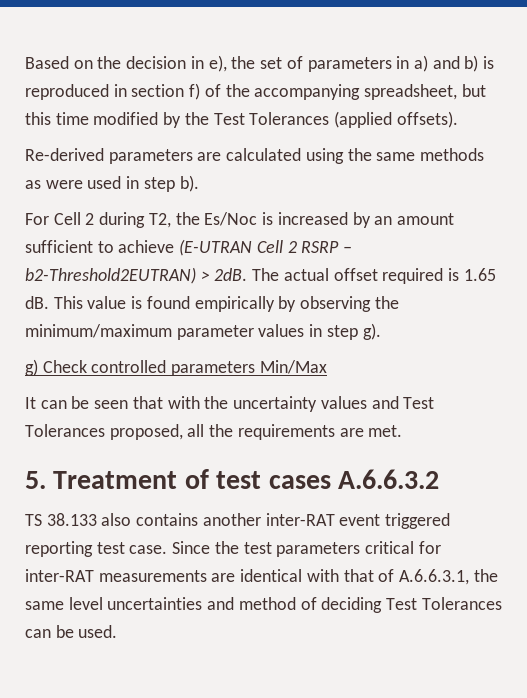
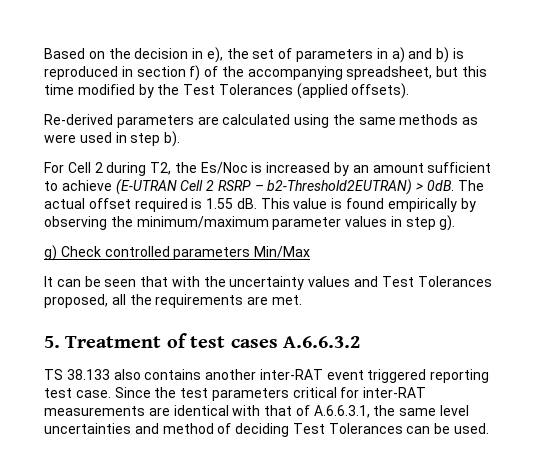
- For Cell 2 during T2, the Es/Noc is increased by an amount sufficient to achieve (E-UTRAN Cell 2 RSRP – b2-Threshold2EUTRAN) > 2dB.
+ For Cell 2 during T2, the Es/Noc is increased by an amount sufficient to achieve (E-UTRAN Cell 2 RSRP – b2-Threshold2EUTRAN) > 0dB.
- The actual offset required is 1.65 dB.
+ The actual offset required is 1.55 dB.

